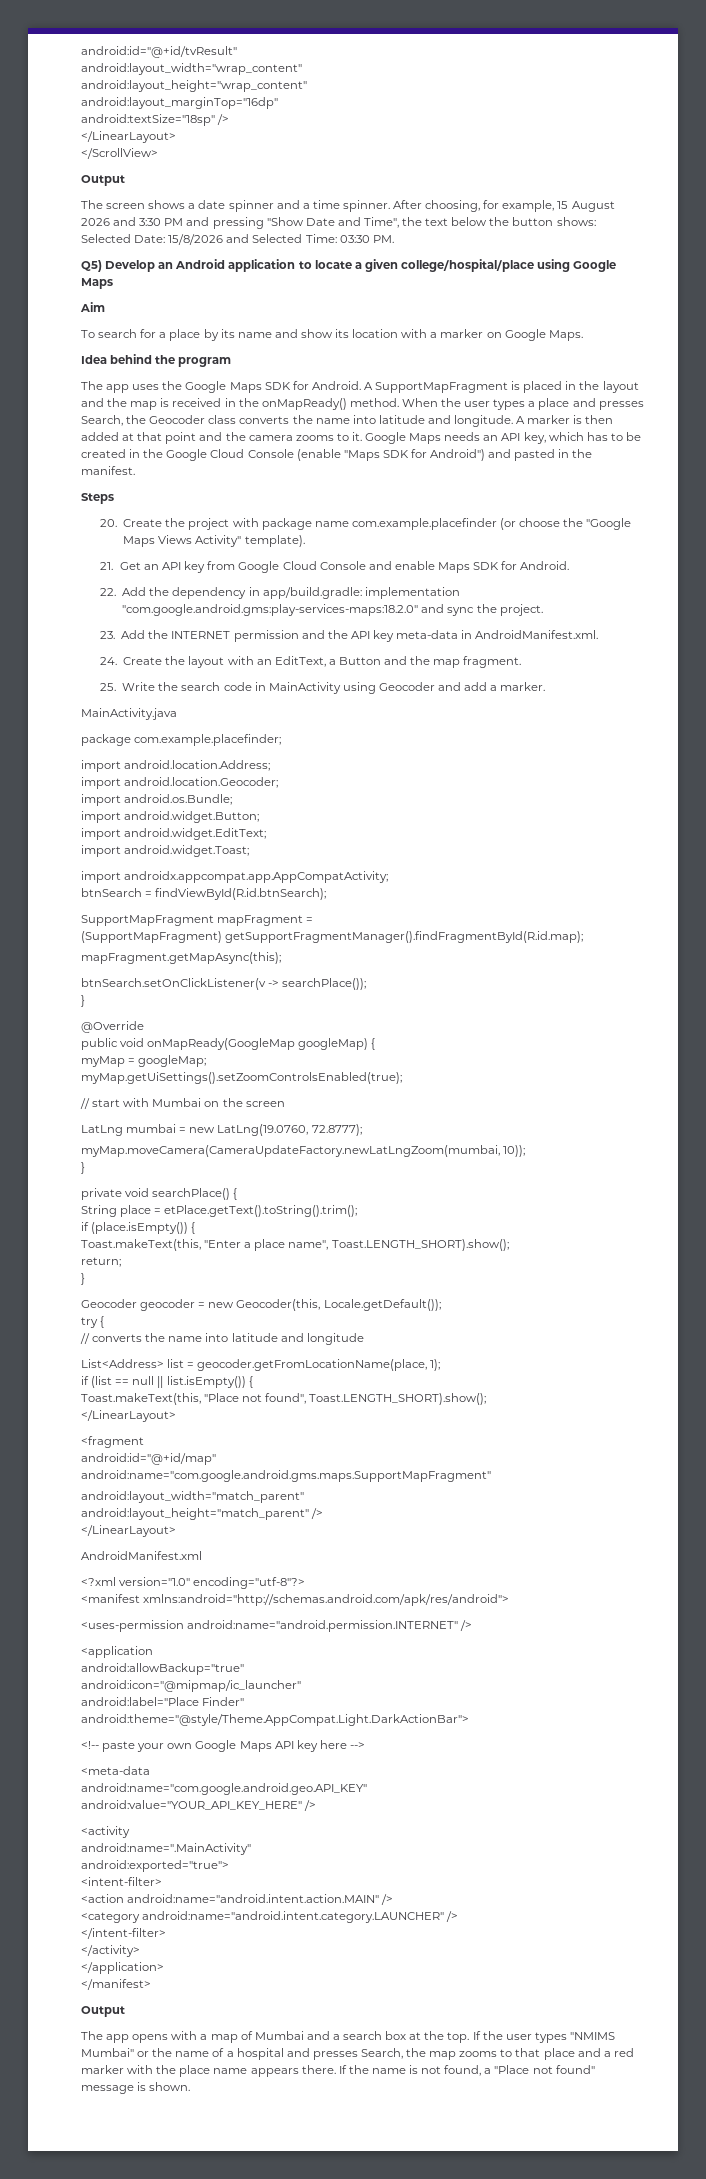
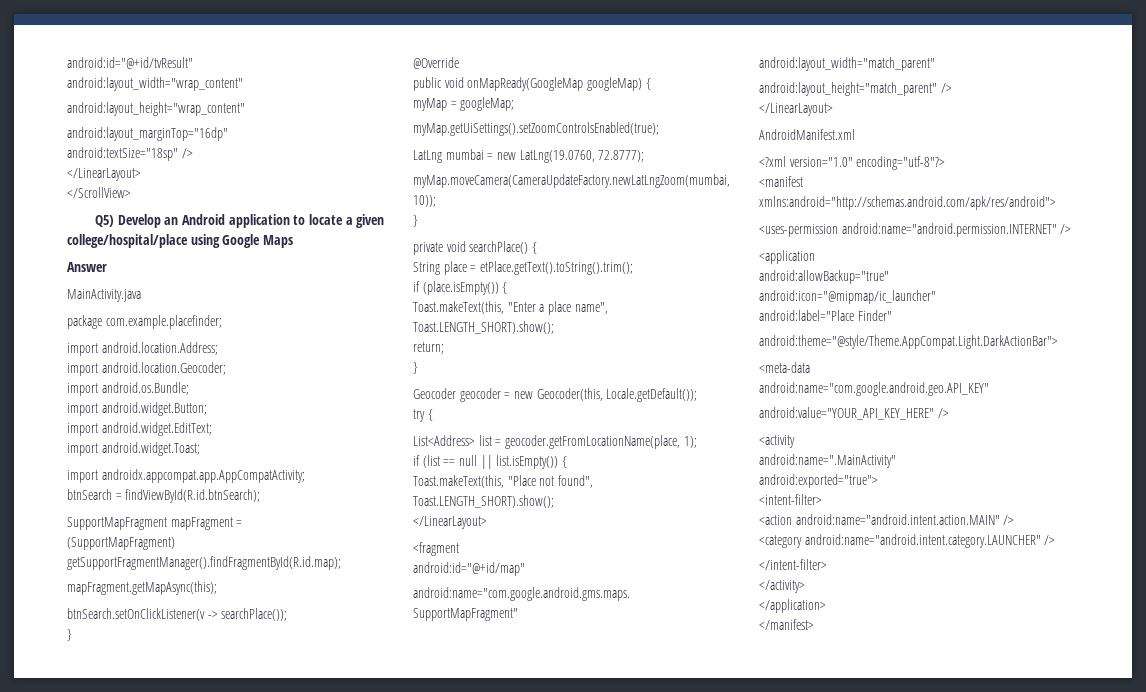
  </ScrollView>
- Output
- The screen shows a date spinner and a time spinner. After choosing, for example, 15 August 2026 and 3:30 PM and pressing "Show Date and Time", the text below the button shows: Selected Date: 15/8/2026 and Selected Time: 03:30 PM.
- Aim
- To search for a place by its name and show its location with a marker on Google Maps.
- Idea behind the program
- The app uses the Google Maps SDK for Android. A SupportMapFragment is placed in the layout and the map is received in the onMapReady() method. When the user types a place and presses Search, the Geocoder class converts the name into latitude and longitude. A marker is then added at that point and the camera zooms to it. Google Maps needs an API key, which has to be created in the Google Cloud Console (enable "Maps SDK for Android") and pasted in the manifest.
- Steps
- 20. Create the project with package name com.example.placefinder (or choose the "Google Maps Views Activity" template).
- 21. Get an API key from Google Cloud Console and enable Maps SDK for Android.
- 22. Add the dependency in app/build.gradle: implementation "com.google.android.gms:play-services-maps:18.2.0" and sync the project.
- 23. Add the INTERNET permission and the API key meta-data in AndroidManifest.xml.
- 24. Create the layout with an EditText, a Button and the map fragment.
- 25. Write the search code in MainActivity using Geocoder and add a marker.
+ Answer
- // start with Mumbai on the screen
- // converts the name into latitude and longitude
- <!-- paste your own Google Maps API key here -->
  </manifest>
- Output
- The app opens with a map of Mumbai and a search box at the top. If the user types "NMIMS Mumbai" or the name of a hospital and presses Search, the map zooms to that place and a red marker with the place name appears there. If the name is not found, a "Place not found" message is shown.

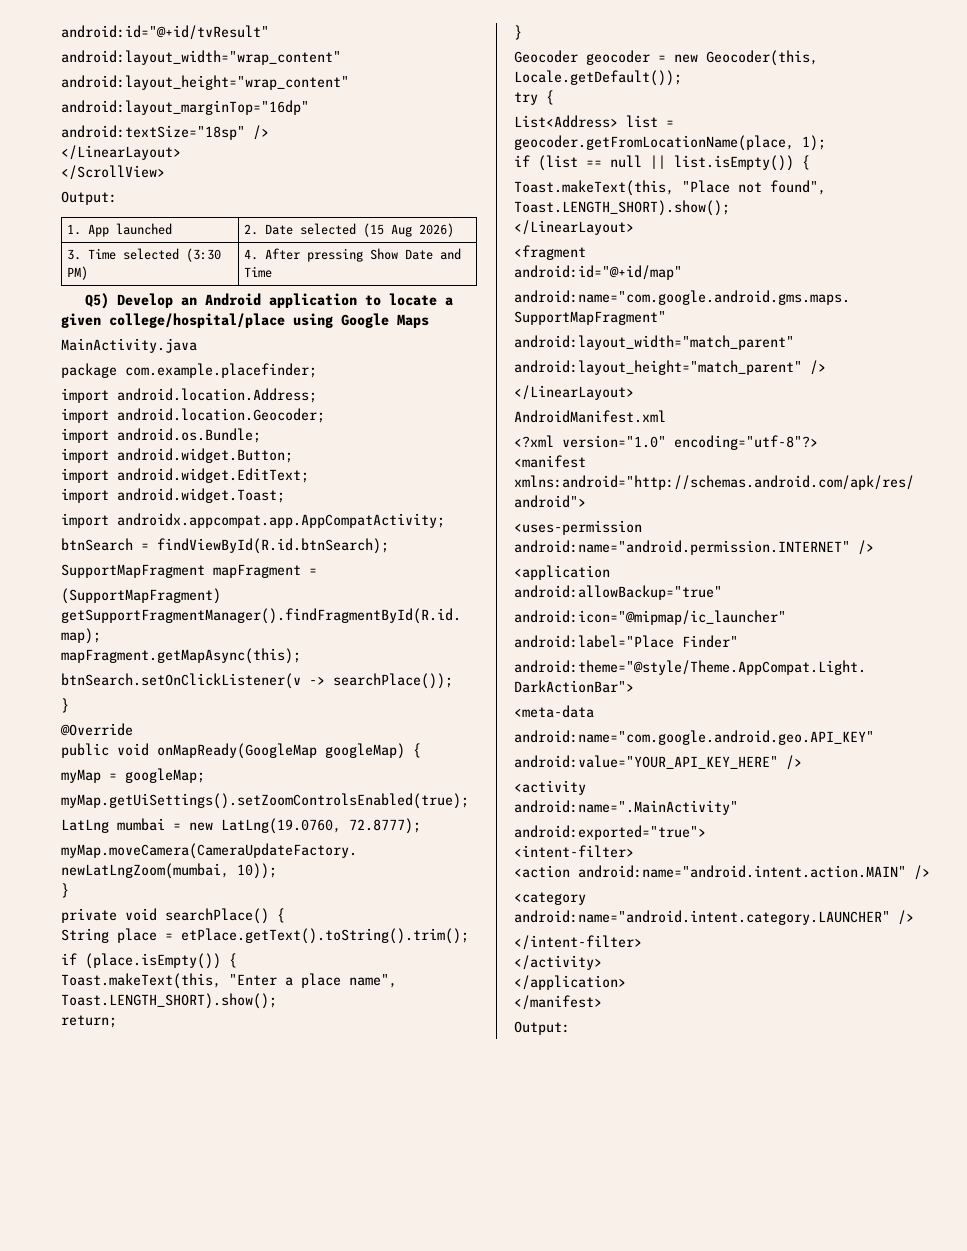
  </ScrollView>
+ Output:
+ 1. App launched | 2. Date selected (15 Aug 2026)
+ 3. Time selected (3:30 PM) | 4. After pressing Show Date and Time
- Answer
  </manifest>
+ Output:

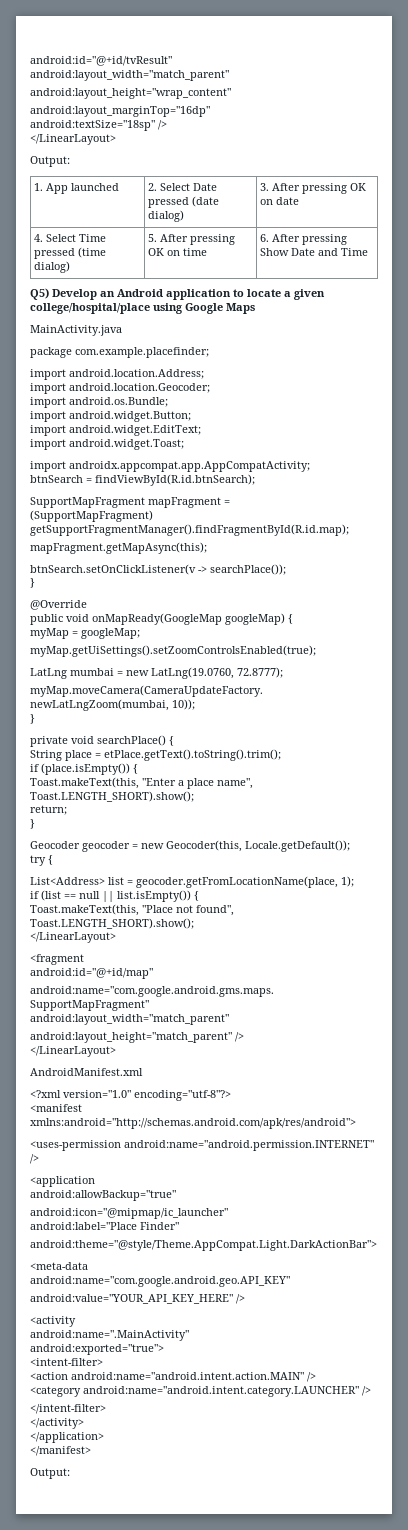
  android:id="@+id/tvResult"
- android:layout_width="wrap_content"
+ android:layout_width="match_parent"
- </ScrollView>
- 1. App launched | 2. Date selected (15 Aug 2026)
- 3. Time selected (3:30 PM) | 4. After pressing Show Date and Time
+ 1. App launched | 2. Select Date pressed (date dialog) | 3. After pressing OK on date
+ 4. Select Time pressed (time dialog) | 5. After pressing OK on time | 6. After pressing Show Date and Time

